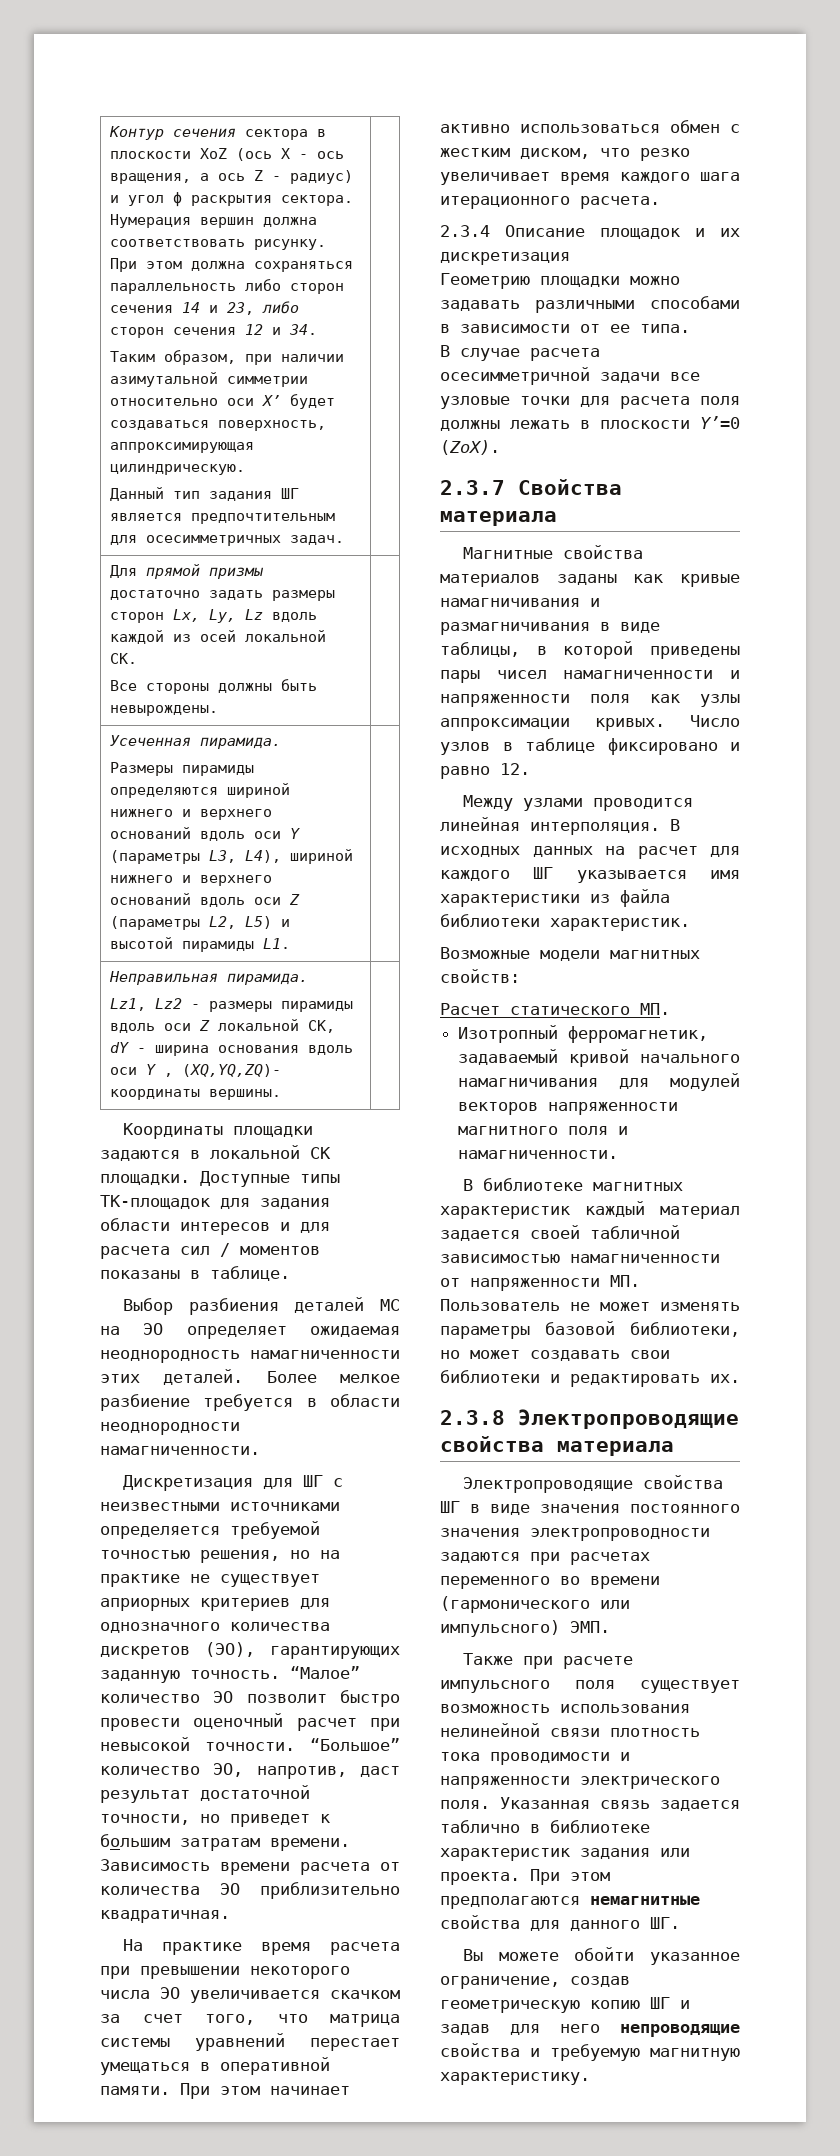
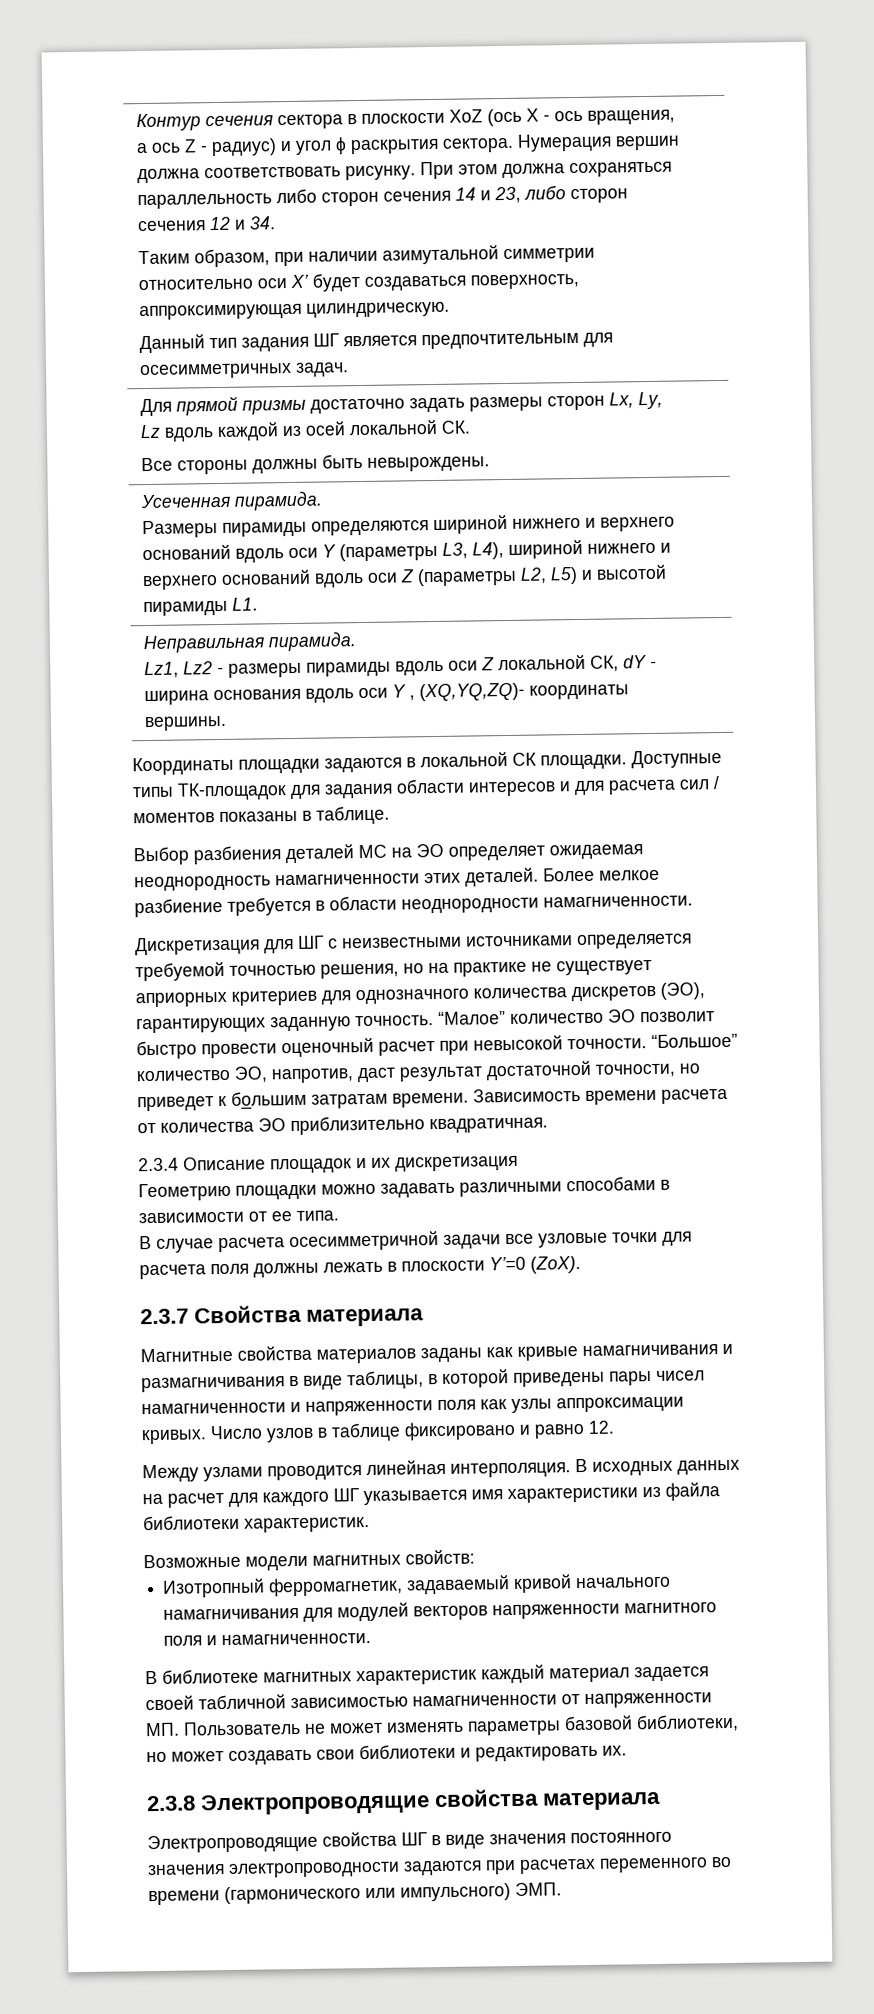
- На практике время расчета при превышении некоторого числа ЭО увеличивается скачком за счет того, что матрица системы уравнений перестает умещаться в оперативной памяти. При этом начинает активно использоваться обмен с жестким диском, что резко увеличивает время каждого шага итерационного расчета.
- Расчет статического МП.
- Также при расчете импульсного поля существует возможность использования нелинейной связи плотность тока проводимости и напряженности электрического поля. Указанная связь задается таблично в библиотеке характеристик задания или проекта. При этом предполагаются немагнитные свойства для данного ШГ.
- Вы можете обойти указанное ограничение, создав геометрическую копию ШГ и задав для него непроводящие свойства и требуемую магнитную характеристику.

